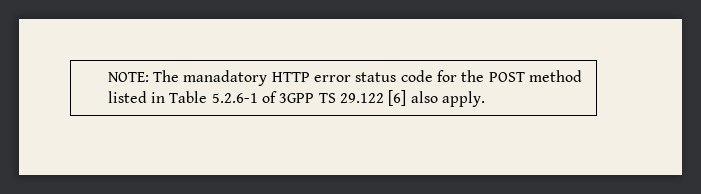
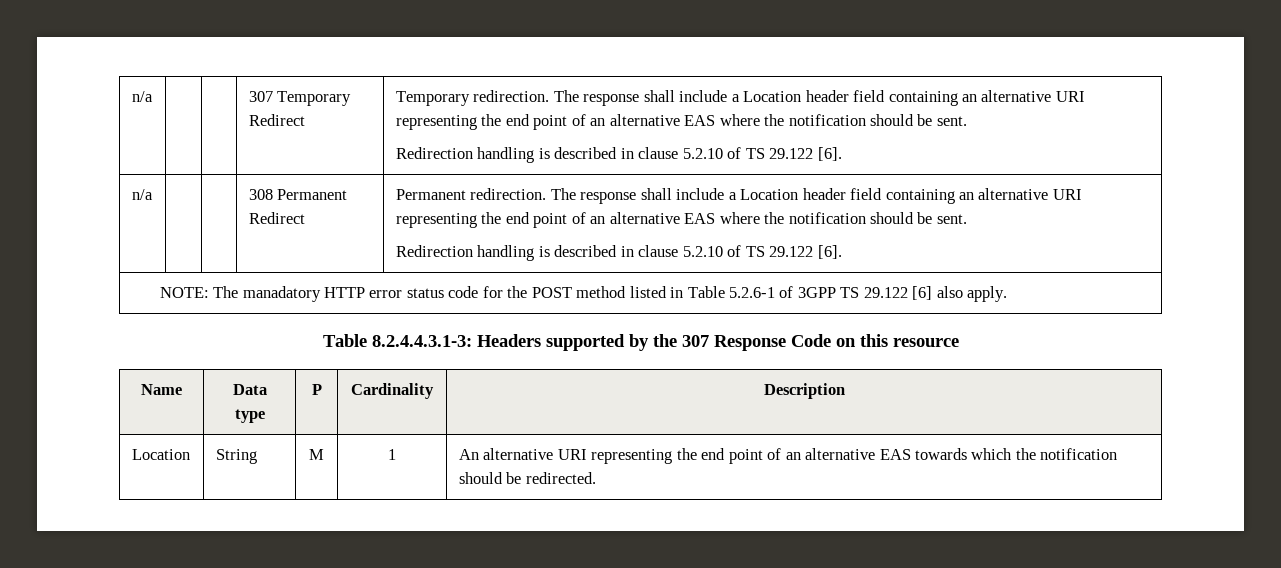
+ n/a | | | 307 Temporary Redirect | Temporary redirection. The response shall include a Location header field containing an alternative URI representing the end point of an alternative EAS where the notification should be sent.
+ Redirection handling is described in clause 5.2.10 of TS 29.122 [6].
+ n/a | | | 308 Permanent Redirect | Permanent redirection. The response shall include a Location header field containing an alternative URI representing the end point of an alternative EAS where the notification should be sent.
+ Redirection handling is described in clause 5.2.10 of TS 29.122 [6].
+ Table 8.2.4.4.3.1-3: Headers supported by the 307 Response Code on this resource
+ Name | Data type | P | Cardinality | Description
+ Location | String | M | 1 | An alternative URI representing the end point of an alternative EAS towards which the notification should be redirected.

